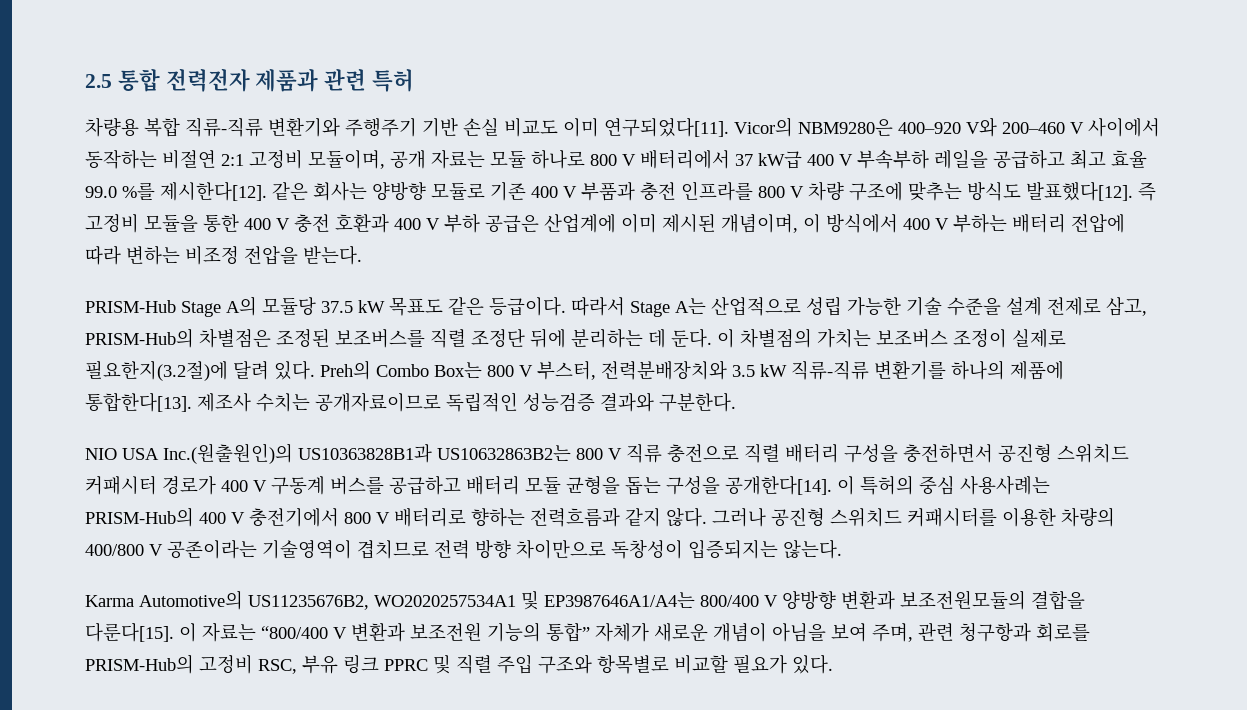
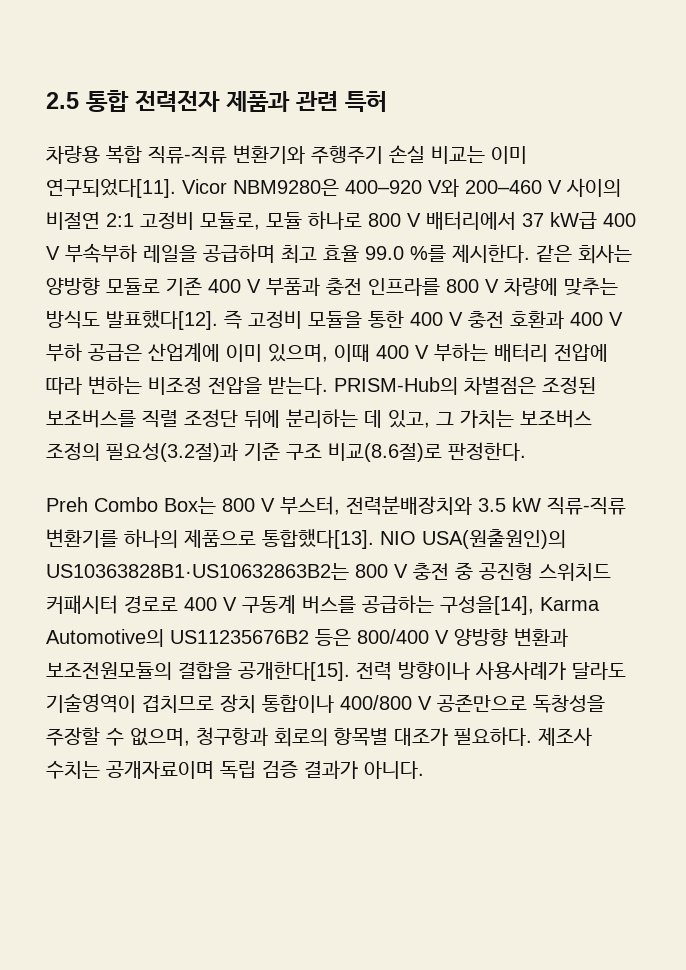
- 차량용 복합 직류-직류 변환기와 주행주기 기반 손실 비교도 이미 연구되었다[11].
+ 차량용 복합 직류-직류 변환기와 주행주기 손실 비교는 이미 연구되었다[11].
- Vicor의 NBM9280은 400–920 V와 200–460 V 사이에서 동작하는 비절연 2:1 고정비 모듈이며, 공개 자료는 모듈 하나로 800 V 배터리에서 37 kW급 400 V 부속부하 레일을 공급하고 최고 효율 99.0 %를 제시한다[12].
+ Vicor NBM9280은 400–920 V와 200–460 V 사이의 비절연 2:1 고정비 모듈로, 모듈 하나로 800 V 배터리에서 37 kW급 400 V 부속부하 레일을 공급하며 최고 효율 99.0 %를 제시한다.
- 같은 회사는 양방향 모듈로 기존 400 V 부품과 충전 인프라를 800 V 차량 구조에 맞추는 방식도 발표했다[12].
+ 같은 회사는 양방향 모듈로 기존 400 V 부품과 충전 인프라를 800 V 차량에 맞추는 방식도 발표했다[12].
- 즉 고정비 모듈을 통한 400 V 충전 호환과 400 V 부하 공급은 산업계에 이미 제시된 개념이며, 이 방식에서 400 V 부하는 배터리 전압에 따라 변하는 비조정 전압을 받는다.
- PRISM-Hub Stage A의 모듈당 37.5 kW 목표도 같은 등급이다. 따라서 Stage A는 산업적으로 성립 가능한 기술 수준을 설계 전제로 삼고, PRISM-Hub의 차별점은 조정된 보조버스를 직렬 조정단 뒤에 분리하는 데 둔다. 이 차별점의 가치는 보조버스 조정이 실제로 필요한지(3.2절)에 달려 있다. Preh의 Combo Box는 800 V 부스터, 전력분배장치와 3.5 kW 직류-직류 변환기를 하나의 제품에 통합한다[13]. 제조사 수치는 공개자료이므로 독립적인 성능검증 결과와 구분한다.
- NIO USA Inc.(원출원인)의 US10363828B1과 US10632863B2는 800 V 직류 충전으로 직렬 배터리 구성을 충전하면서 공진형 스위치드 커패시터 경로가 400 V 구동계 버스를 공급하고 배터리 모듈 균형을 돕는 구성을 공개한다[14]. 이 특허의 중심 사용사례는 PRISM-Hub의 400 V 충전기에서 800 V 배터리로 향하는 전력흐름과 같지 않다. 그러나 공진형 스위치드 커패시터를 이용한 차량의 400/800 V 공존이라는 기술영역이 겹치므로 전력 방향 차이만으로 독창성이 입증되지는 않는다.
- Karma Automotive의 US11235676B2, WO2020257534A1 및 EP3987646A1/A4는 800/400 V 양방향 변환과 보조전원모듈의 결합을 다룬다[15]. 이 자료는 “800/400 V 변환과 보조전원 기능의 통합” 자체가 새로운 개념이 아님을 보여 주며, 관련 청구항과 회로를 PRISM-Hub의 고정비 RSC, 부유 링크 PPRC 및 직렬 주입 구조와 항목별로 비교할 필요가 있다.
+ 즉 고정비 모듈을 통한 400 V 충전 호환과 400 V 부하 공급은 산업계에 이미 있으며, 이때 400 V 부하는 배터리 전압에 따라 변하는 비조정 전압을 받는다. PRISM-Hub의 차별점은 조정된 보조버스를 직렬 조정단 뒤에 분리하는 데 있고, 그 가치는 보조버스 조정의 필요성(3.2절)과 기준 구조 비교(8.6절)로 판정한다.
+ Preh Combo Box는 800 V 부스터, 전력분배장치와 3.5 kW 직류-직류 변환기를 하나의 제품으로 통합했다[13]. NIO USA(원출원인)의 US10363828B1·US10632863B2는 800 V 충전 중 공진형 스위치드 커패시터 경로로 400 V 구동계 버스를 공급하는 구성을[14], Karma Automotive의 US11235676B2 등은 800/400 V 양방향 변환과 보조전원모듈의 결합을 공개한다[15]. 전력 방향이나 사용사례가 달라도 기술영역이 겹치므로 장치 통합이나 400/800 V 공존만으로 독창성을 주장할 수 없으며, 청구항과 회로의 항목별 대조가 필요하다. 제조사 수치는 공개자료이며 독립 검증 결과가 아니다.

